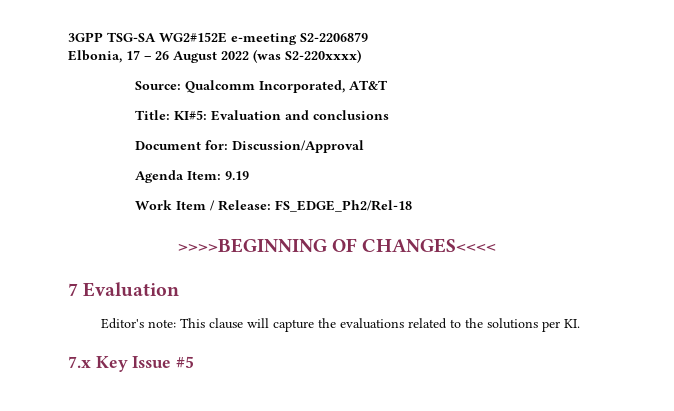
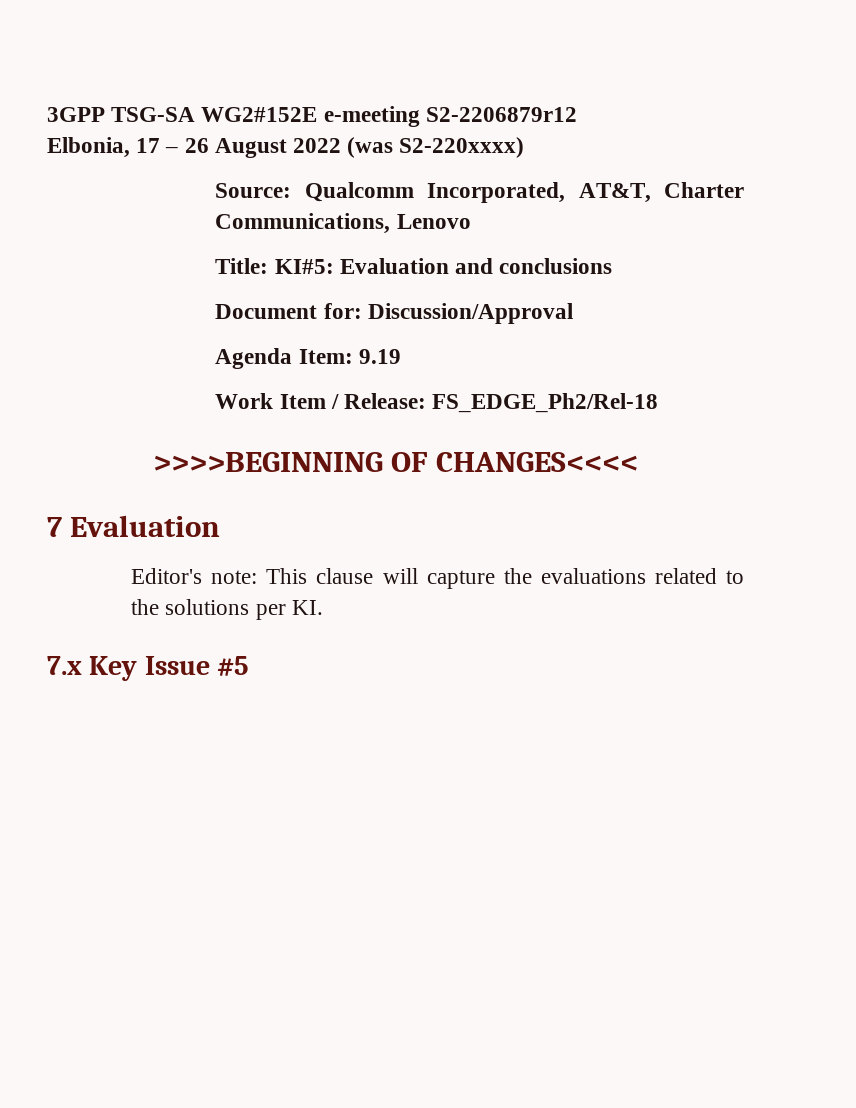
- 3GPP TSG-SA WG2#152E e-meeting S2-2206879
+ 3GPP TSG-SA WG2#152E e-meeting S2-2206879r12
- Source: Qualcomm Incorporated, AT&T
+ Source: Qualcomm Incorporated, AT&T, Charter Communications, Lenovo

